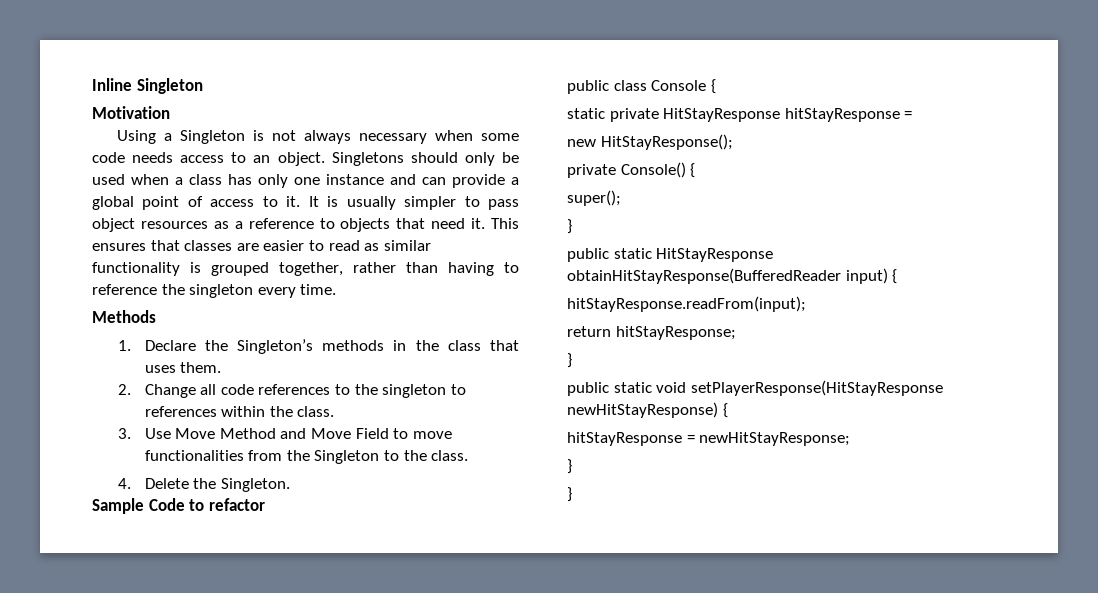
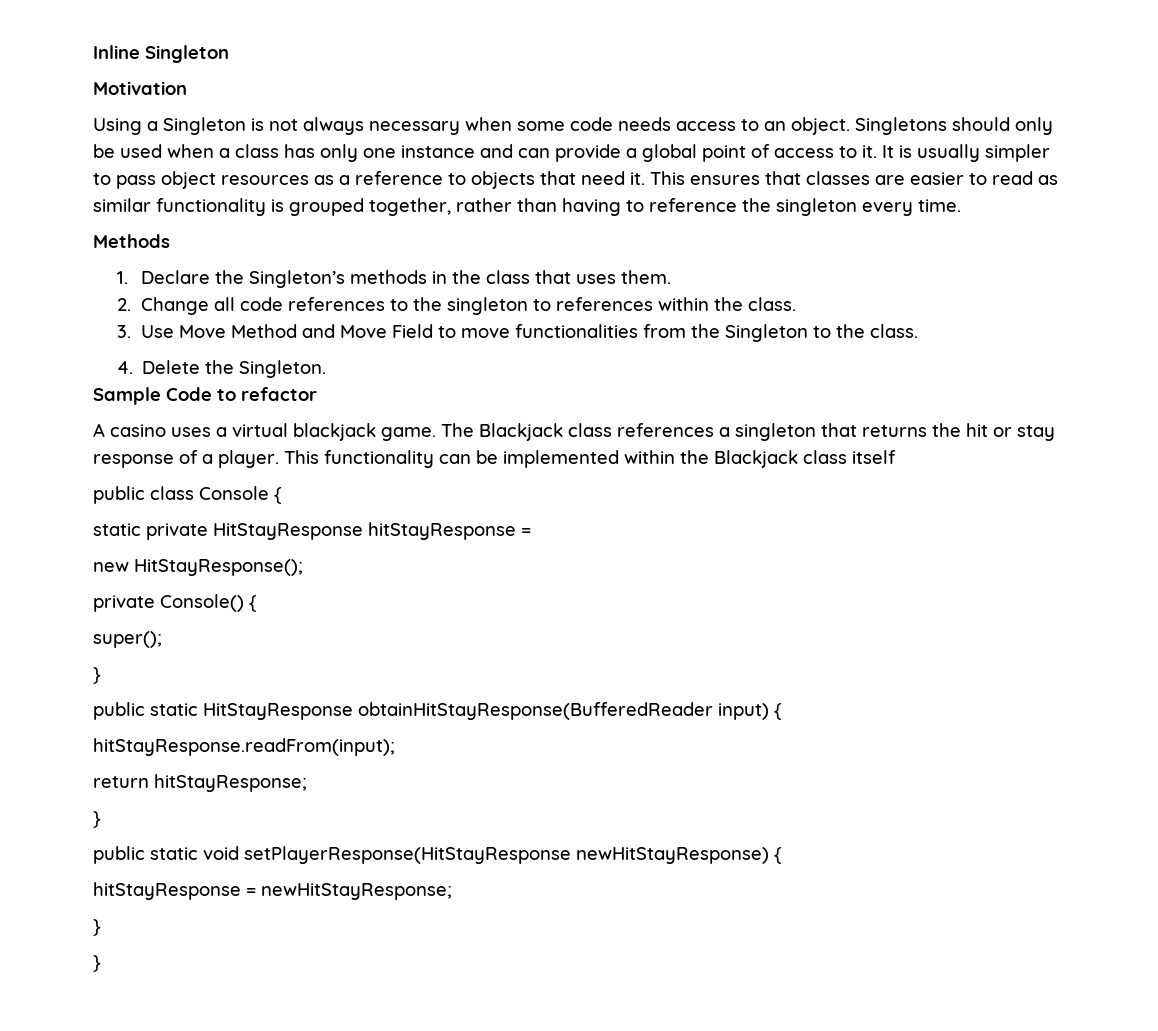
+ A casino uses a virtual blackjack game. The Blackjack class references a singleton that returns the hit or stay response of a player. This functionality can be implemented within the Blackjack class itself

